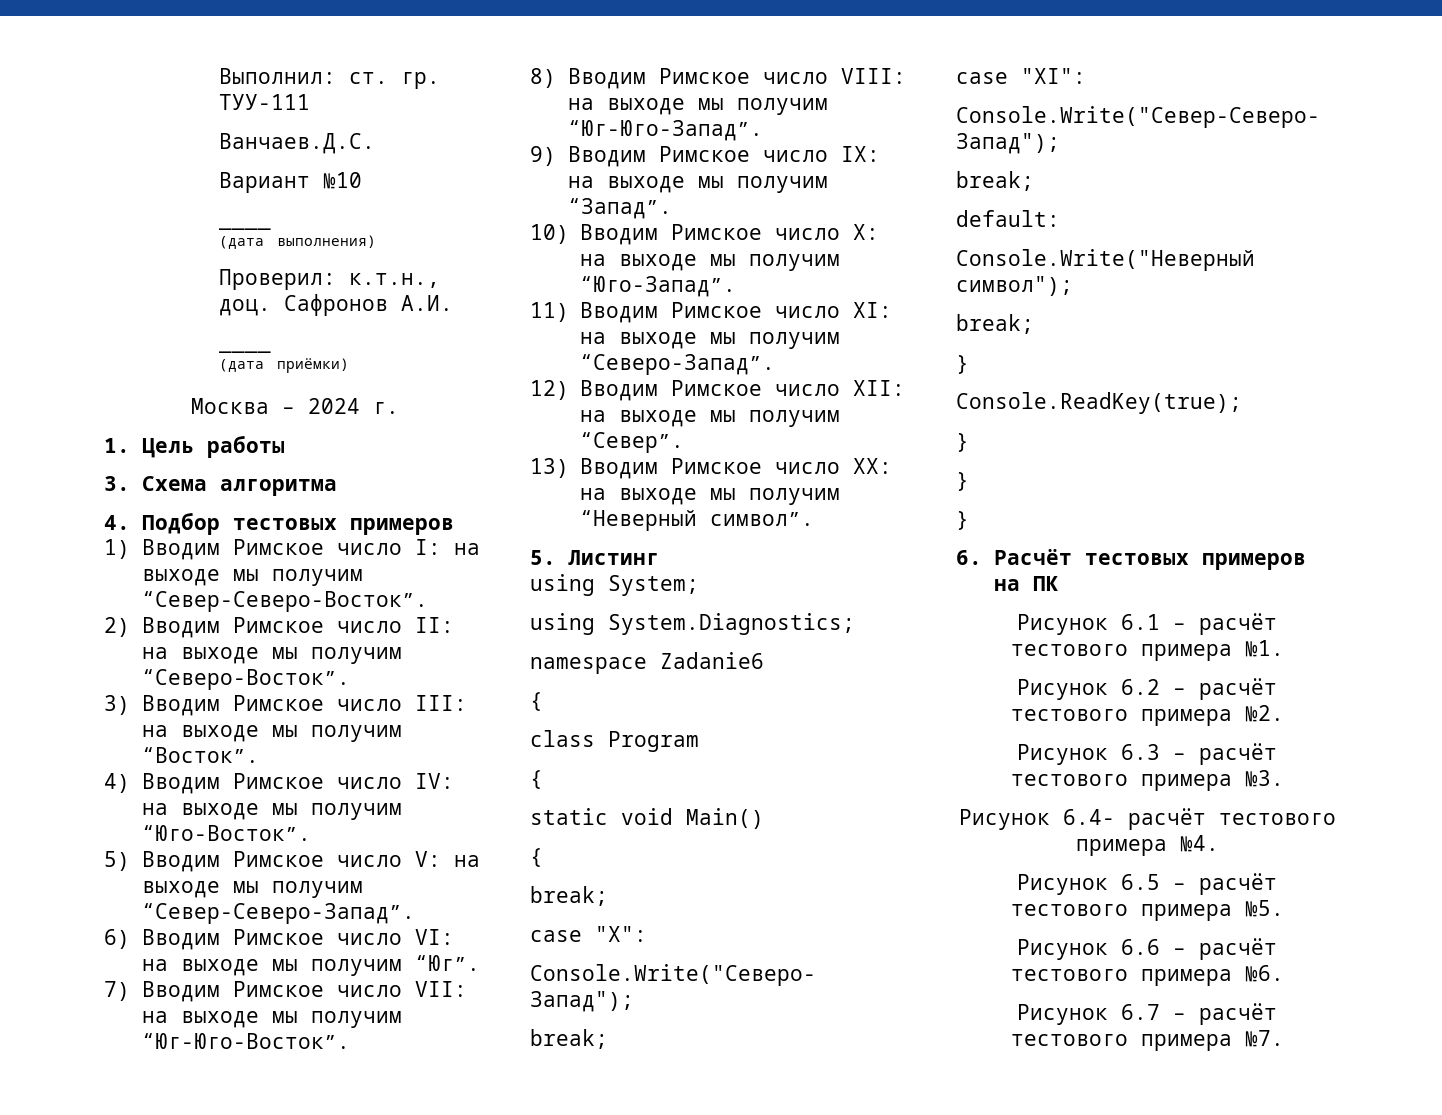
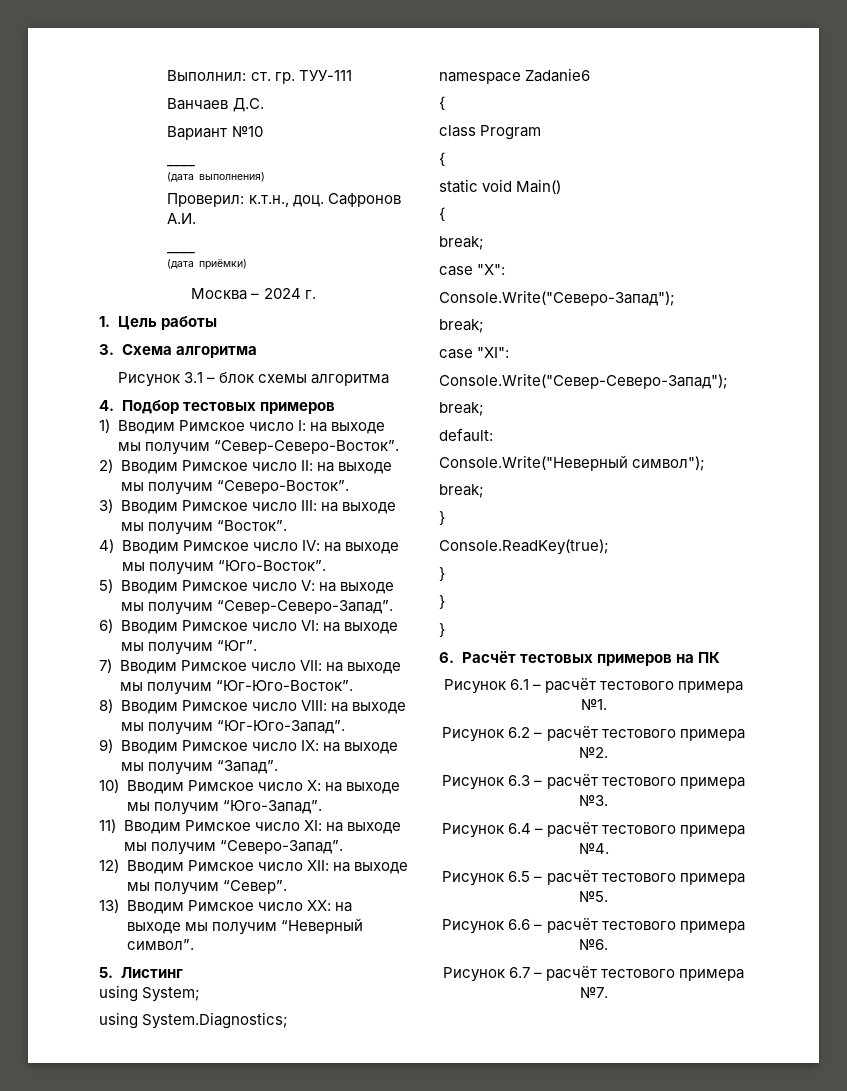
- Ванчаев.Д.С.
+ Ванчаев Д.С.
+ Рисунок 3.1 – блок схемы алгоритма
- Рисунок 6.4- расчёт тестового примера №4.
+ Рисунок 6.4 – расчёт тестового примера №4.

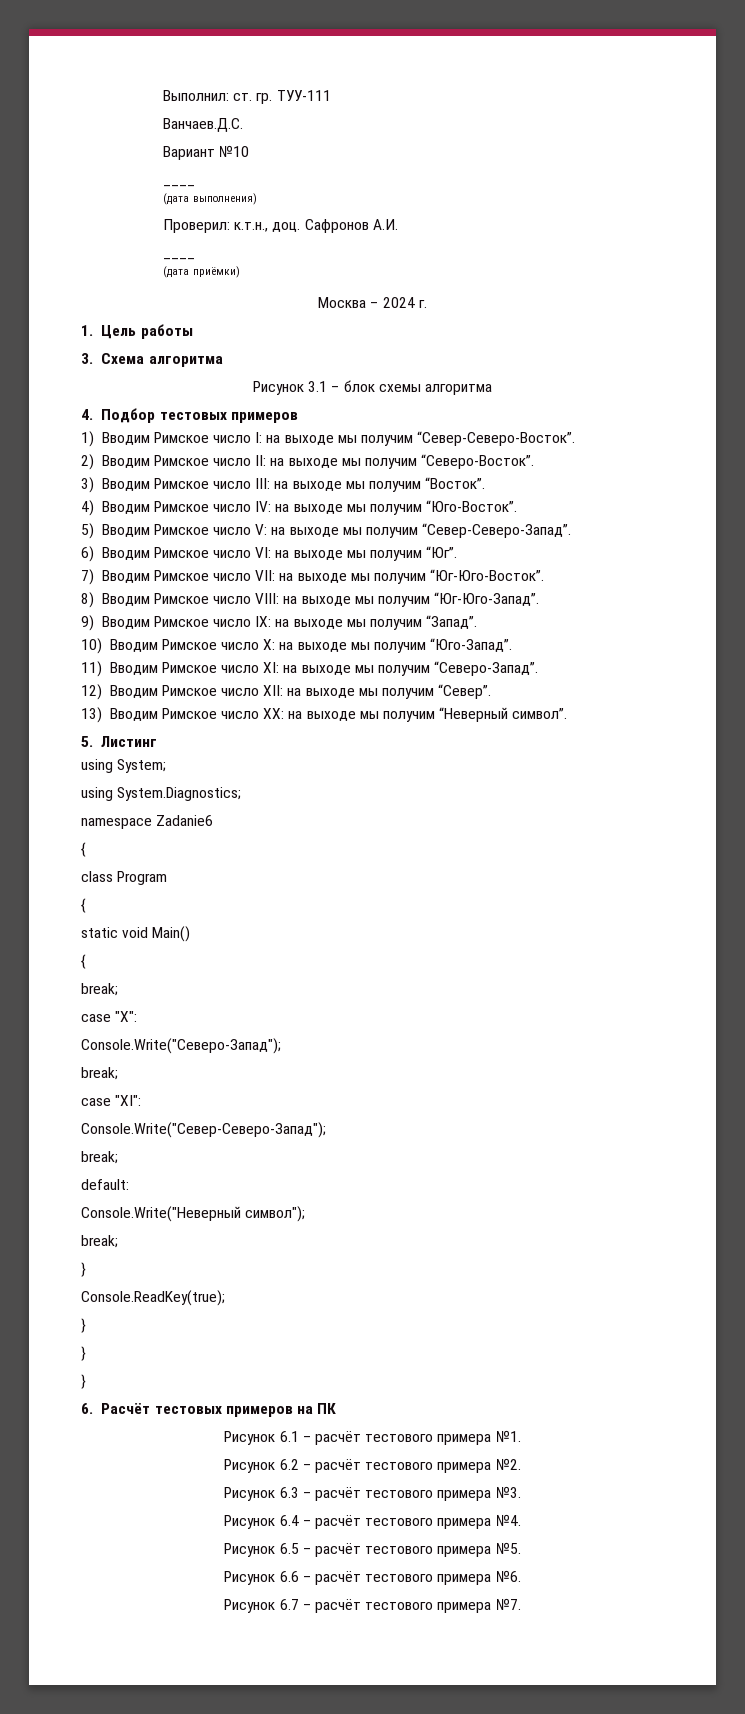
- Ванчаев Д.С.
+ Ванчаев.Д.С.

